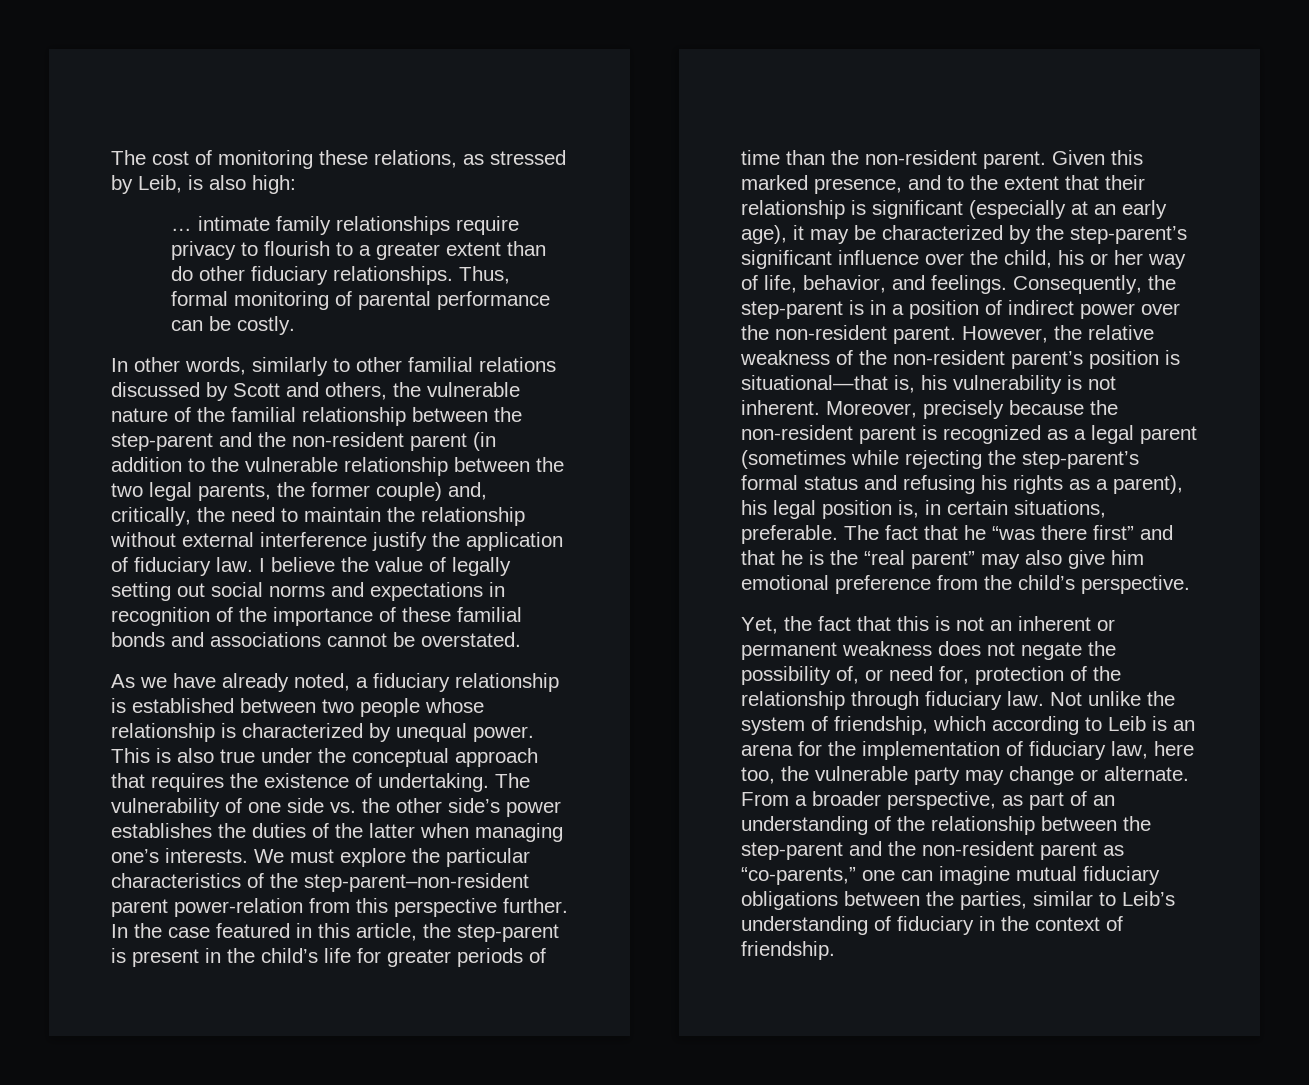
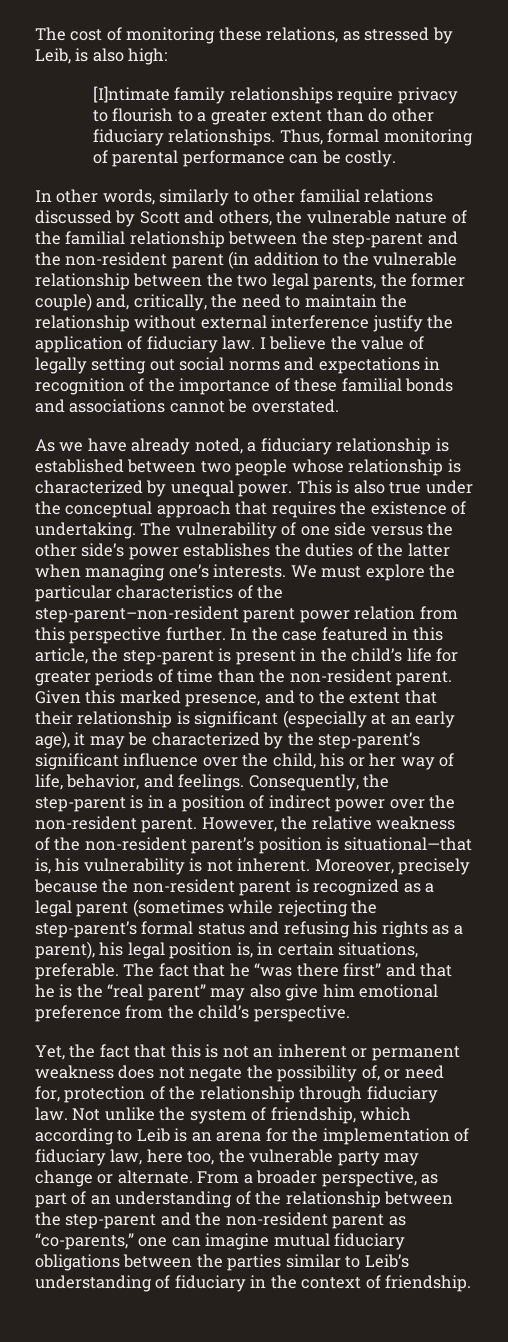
- … intimate family relationships require privacy to flourish to a greater extent than do other fiduciary relationships.
+ [I]ntimate family relationships require privacy to flourish to a greater extent than do other fiduciary relationships.
- The vulnerability of one side vs. the other side’s power establishes the duties of the latter when managing one’s interests.
+ The vulnerability of one side versus the other side’s power establishes the duties of the latter when managing one’s interests.
- We must explore the particular characteristics of the step-parent–non-resident parent power-relation from this perspective further.
+ We must explore the particular characteristics of the step-parent–non-resident parent power relation from this perspective further.
- From a broader perspective, as part of an understanding of the relationship between the step-parent and the non-resident parent as “co-parents,” one can imagine mutual fiduciary obligations between the parties, similar to Leib’s understanding of fiduciary in the context of friendship.
+ From a broader perspective, as part of an understanding of the relationship between the step-parent and the non-resident parent as “co-parents,” one can imagine mutual fiduciary obligations between the parties similar to Leib’s understanding of fiduciary in the context of friendship.

